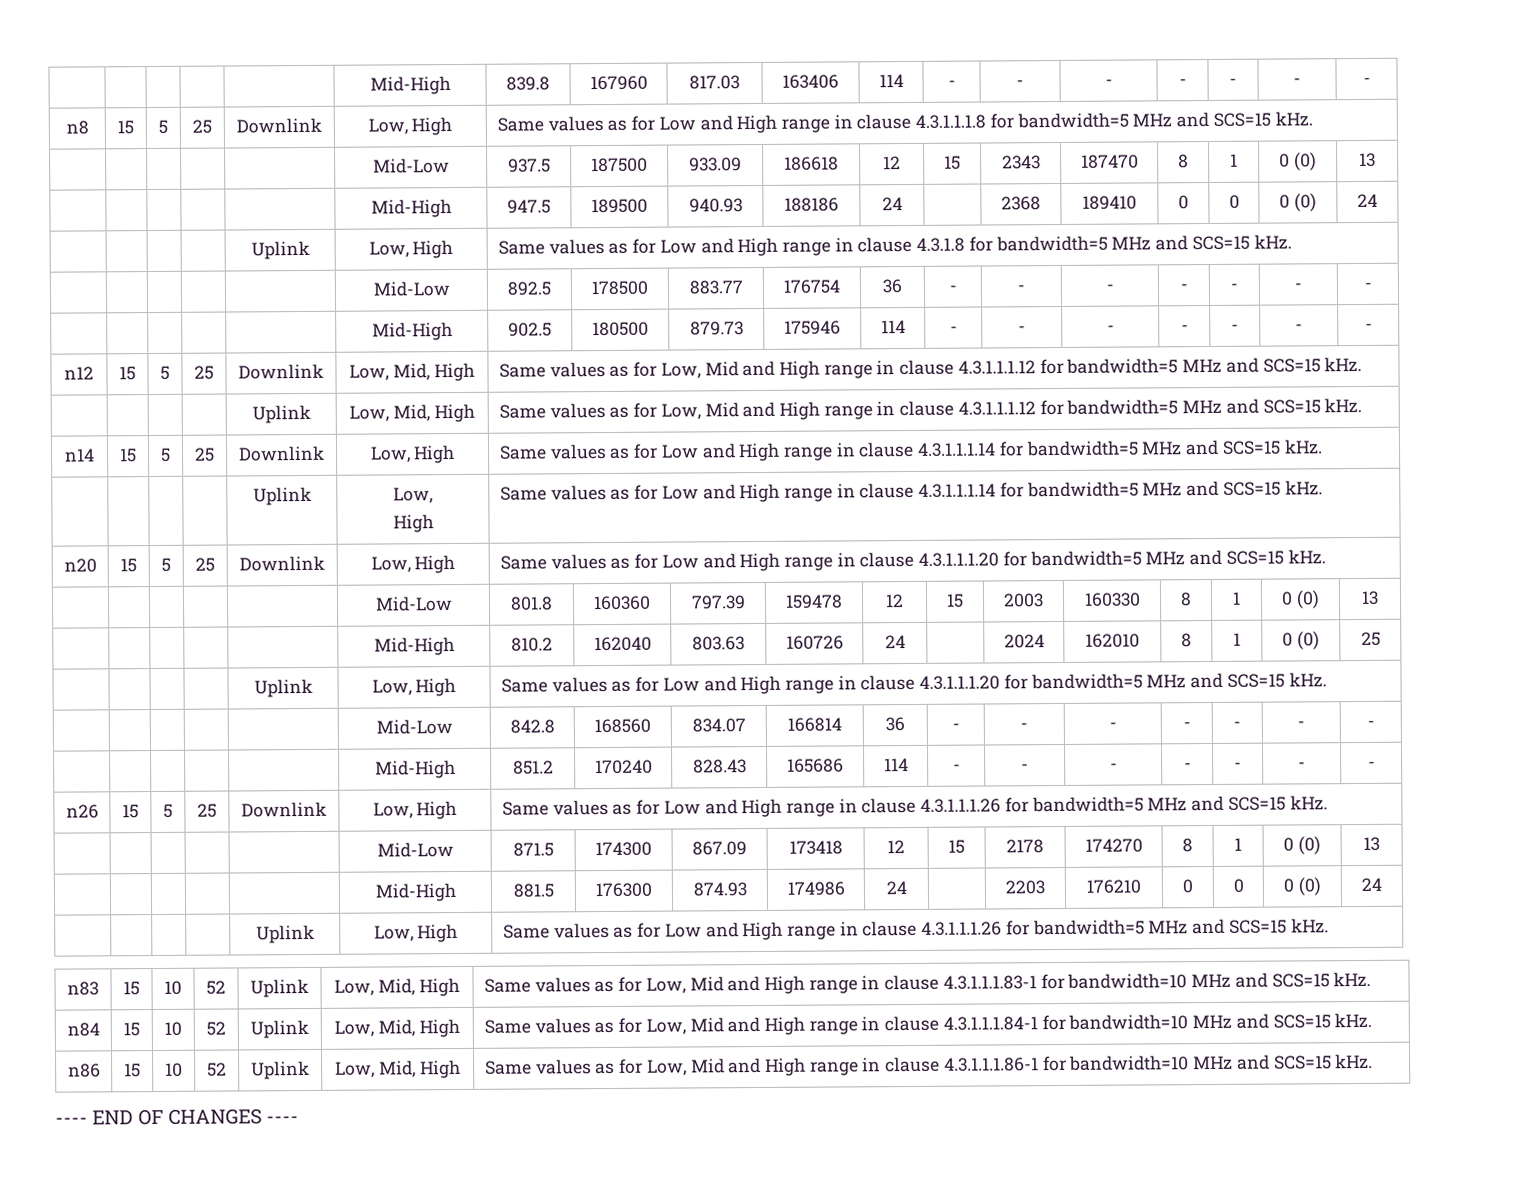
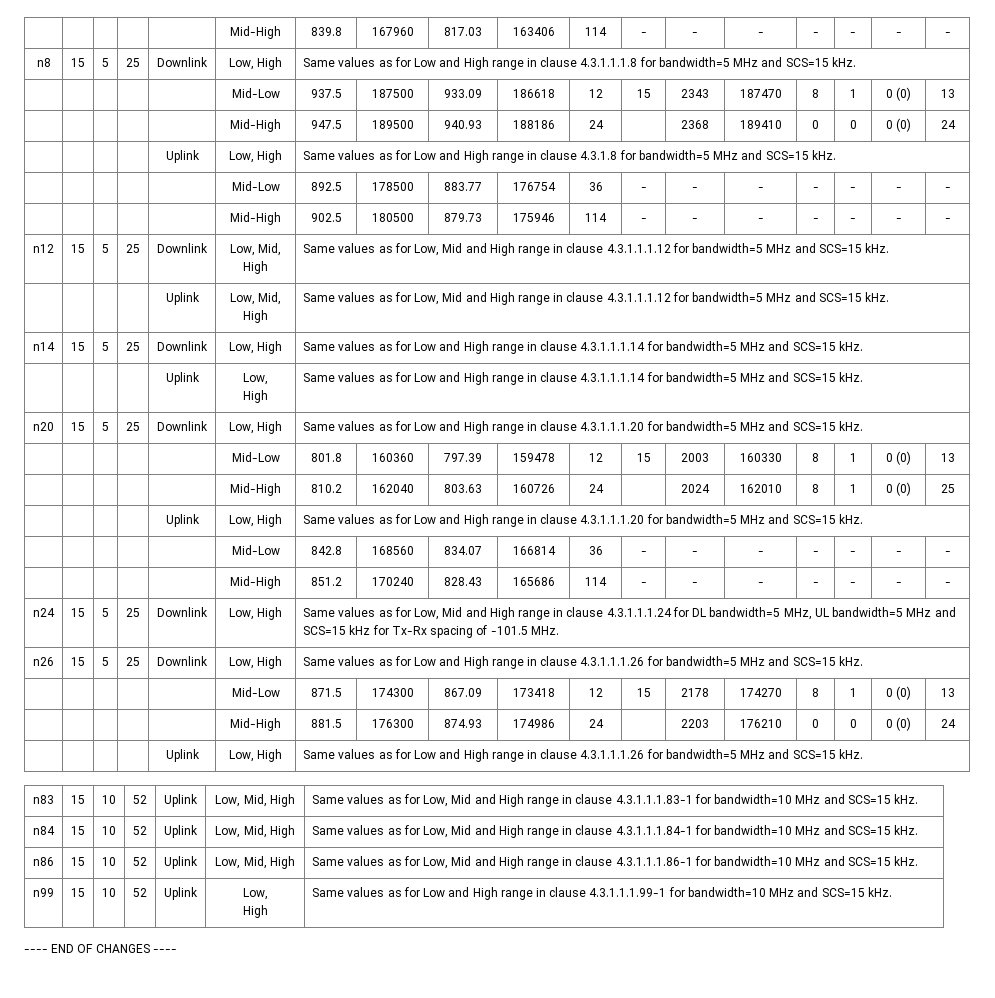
+ n24 | 15 | 5 | 25 | Downlink | Low, High | Same values as for Low, Mid and High range in clause 4.3.1.1.1.24 for DL bandwidth=5 MHz, UL bandwidth=5 MHz and SCS=15 kHz for Tx-Rx spacing of -101.5 MHz.
+ n99 | 15 | 10 | 52 | Uplink | Low,
+ High | Same values as for Low and High range in clause 4.3.1.1.1.99-1 for bandwidth=10 MHz and SCS=15 kHz.

